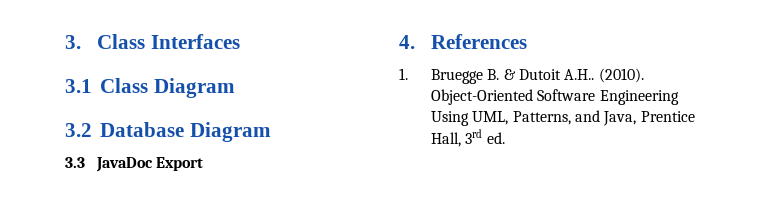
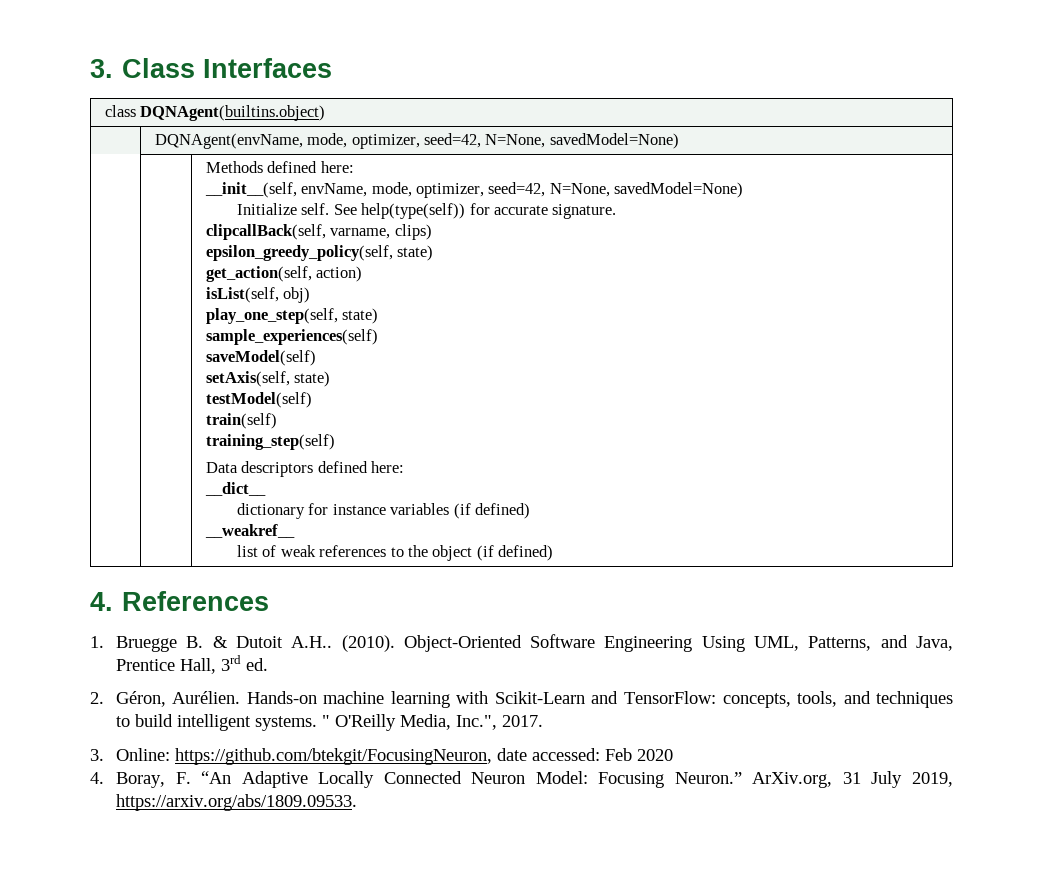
- 3.1 Class Diagram
- 3.2 Database Diagram
- 3.3 JavaDoc Export
+ class DQNAgent(builtins.object)
+ | DQNAgent(envName, mode, optimizer, seed=42, N=None, savedModel=None)
+ | | Methods defined here:
+ __init__(self, envName, mode, optimizer, seed=42, N=None, savedModel=None)
+ Initialize self. See help(type(self)) for accurate signature.
+ clipcallBack(self, varname, clips)
+ epsilon_greedy_policy(self, state)
+ get_action(self, action)
+ isList(self, obj)
+ play_one_step(self, state)
+ sample_experiences(self)
+ saveModel(self)
+ setAxis(self, state)
+ testModel(self)
+ train(self)
+ training_step(self)
+ Data descriptors defined here:
+ __dict__
+ dictionary for instance variables (if defined)
+ __weakref__
+ list of weak references to the object (if defined)
+ 2. Géron, Aurélien. Hands-on machine learning with Scikit-Learn and TensorFlow: concepts, tools, and techniques to build intelligent systems. " O'Reilly Media, Inc.", 2017.
+ 3. Online: https://github.com/btekgit/FocusingNeuron, date accessed: Feb 2020
+ 4. Boray, F. “An Adaptive Locally Connected Neuron Model: Focusing Neuron.” ArXiv.org, 31 July 2019, https://arxiv.org/abs/1809.09533.

